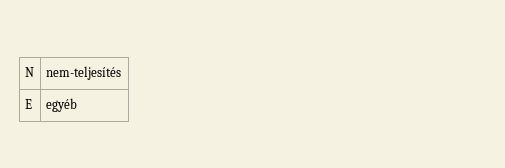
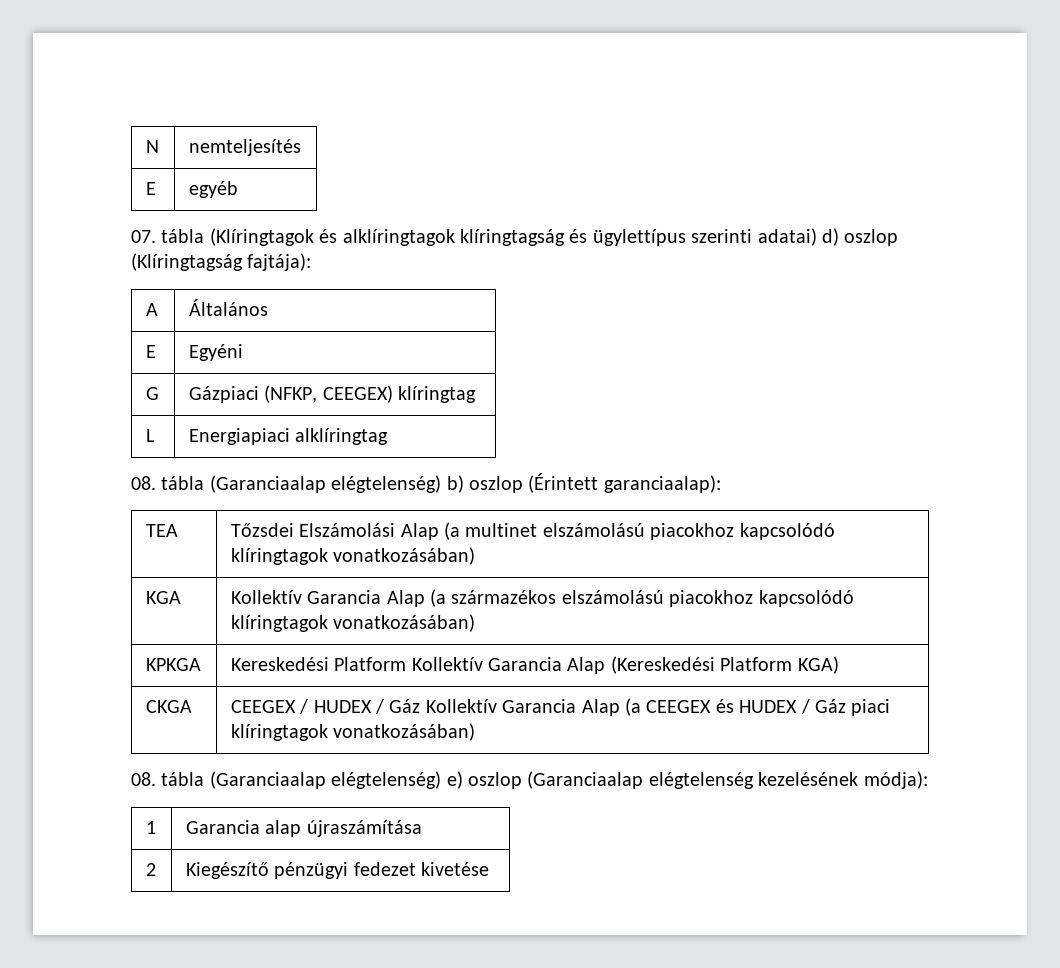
- N | nem-teljesítés
+ N | nemteljesítés
+ 07. tábla (Klíringtagok és alklíringtagok klíringtagság és ügylettípus szerinti adatai) d) oszlop (Klíringtagság fajtája):
+ A | Általános
+ E | Egyéni
+ G | Gázpiaci (NFKP, CEEGEX) klíringtag
+ L | Energiapiaci alklíringtag
+ 08. tábla (Garanciaalap elégtelenség) b) oszlop (Érintett garanciaalap):
+ TEA | Tőzsdei Elszámolási Alap (a multinet elszámolású piacokhoz kapcsolódó klíringtagok vonatkozásában)
+ KGA | Kollektív Garancia Alap (a származékos elszámolású piacokhoz kapcsolódó klíringtagok vonatkozásában)
+ KPKGA | Kereskedési Platform Kollektív Garancia Alap (Kereskedési Platform KGA)
+ CKGA | CEEGEX / HUDEX / Gáz Kollektív Garancia Alap (a CEEGEX és HUDEX / Gáz piaci klíringtagok vonatkozásában)
+ 08. tábla (Garanciaalap elégtelenség) e) oszlop (Garanciaalap elégtelenség kezelésének módja):
+ 1 | Garancia alap újraszámítása
+ 2 | Kiegészítő pénzügyi fedezet kivetése

